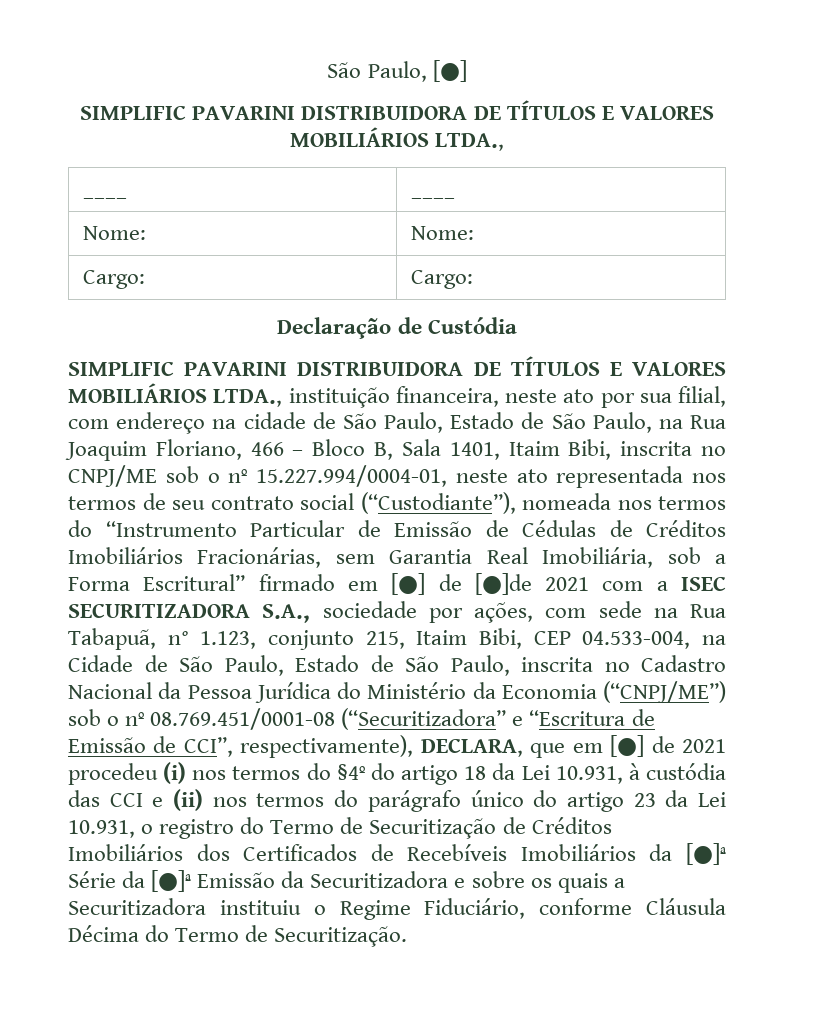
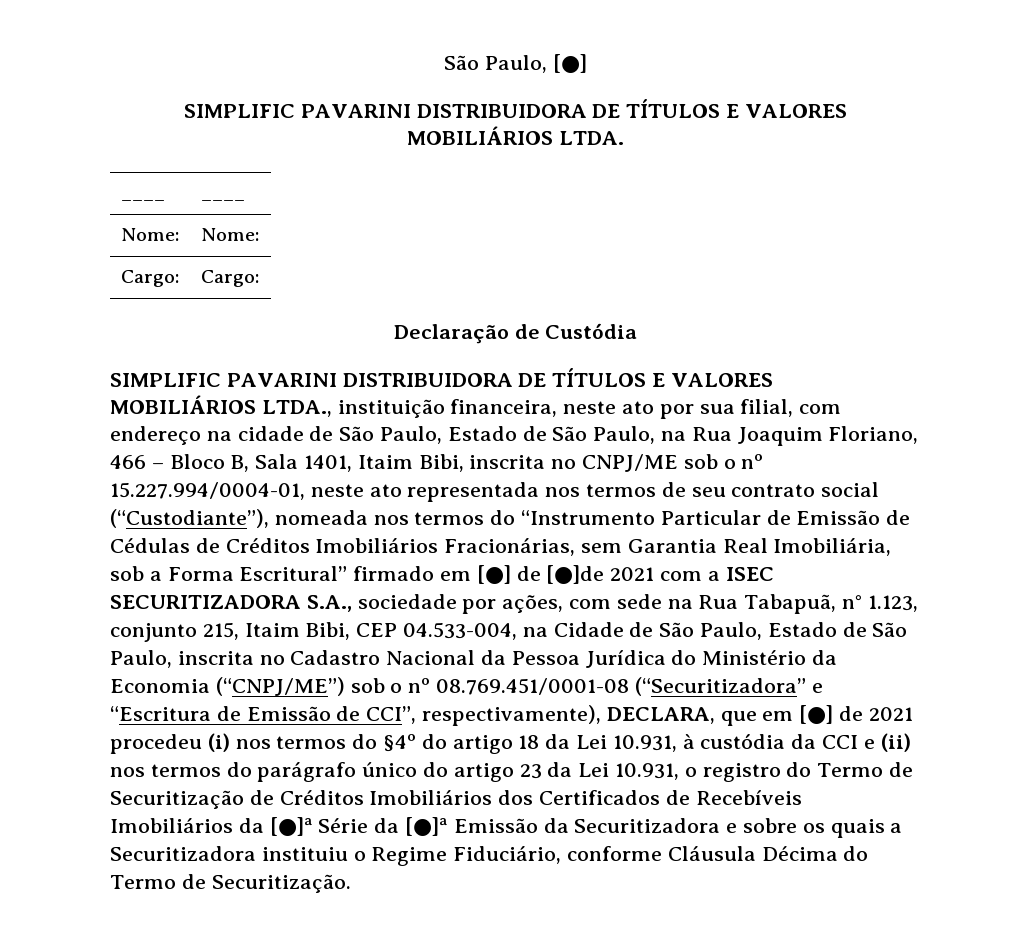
  São Paulo, [●]
- SIMPLIFIC PAVARINI DISTRIBUIDORA DE TÍTULOS E VALORES MOBILIÁRIOS LTDA.,
+ SIMPLIFIC PAVARINI DISTRIBUIDORA DE TÍTULOS E VALORES MOBILIÁRIOS LTDA.
- SIMPLIFIC PAVARINI DISTRIBUIDORA DE TÍTULOS E VALORES MOBILIÁRIOS LTDA., instituição financeira, neste ato por sua filial, com endereço na cidade de São Paulo, Estado de São Paulo, na Rua Joaquim Floriano, 466 – Bloco B, Sala 1401, Itaim Bibi, inscrita no CNPJ/ME sob o nº 15.227.994/0004-01, neste ato representada nos termos de seu contrato social (“Custodiante”), nomeada nos termos do “Instrumento Particular de Emissão de Cédulas de Créditos Imobiliários Fracionárias, sem Garantia Real Imobiliária, sob a Forma Escritural” firmado em [●] de [●]de 2021 com a ISEC SECURITIZADORA S.A., sociedade por ações, com sede na Rua Tabapuã, n° 1.123, conjunto 215, Itaim Bibi, CEP 04.533-004, na Cidade de São Paulo, Estado de São Paulo, inscrita no Cadastro Nacional da Pessoa Jurídica do Ministério da Economia (“CNPJ/ME”) sob o nº 08.769.451/0001-08 (“Securitizadora” e “Escritura de Emissão de CCI”, respectivamente), DECLARA, que em [●] de 2021 procedeu (i) nos termos do §4º do artigo 18 da Lei 10.931, à custódia das CCI e (ii) nos termos do parágrafo único do artigo 23 da Lei 10.931, o registro do Termo de Securitização de Créditos Imobiliários dos Certificados de Recebíveis Imobiliários da [●]ª Série da [●]ª Emissão da Securitizadora e sobre os quais a Securitizadora instituiu o Regime Fiduciário, conforme Cláusula Décima do Termo de Securitização.
+ SIMPLIFIC PAVARINI DISTRIBUIDORA DE TÍTULOS E VALORES MOBILIÁRIOS LTDA., instituição financeira, neste ato por sua filial, com endereço na cidade de São Paulo, Estado de São Paulo, na Rua Joaquim Floriano, 466 – Bloco B, Sala 1401, Itaim Bibi, inscrita no CNPJ/ME sob o nº 15.227.994/0004-01, neste ato representada nos termos de seu contrato social (“Custodiante”), nomeada nos termos do “Instrumento Particular de Emissão de Cédulas de Créditos Imobiliários Fracionárias, sem Garantia Real Imobiliária, sob a Forma Escritural” firmado em [●] de [●]de 2021 com a ISEC SECURITIZADORA S.A., sociedade por ações, com sede na Rua Tabapuã, n° 1.123, conjunto 215, Itaim Bibi, CEP 04.533-004, na Cidade de São Paulo, Estado de São Paulo, inscrita no Cadastro Nacional da Pessoa Jurídica do Ministério da Economia (“CNPJ/ME”) sob o nº 08.769.451/0001-08 (“Securitizadora” e “Escritura de Emissão de CCI”, respectivamente), DECLARA, que em [●] de 2021 procedeu (i) nos termos do §4º do artigo 18 da Lei 10.931, à custódia da CCI e (ii) nos termos do parágrafo único do artigo 23 da Lei 10.931, o registro do Termo de Securitização de Créditos Imobiliários dos Certificados de Recebíveis Imobiliários da [●]ª Série da [●]ª Emissão da Securitizadora e sobre os quais a Securitizadora instituiu o Regime Fiduciário, conforme Cláusula Décima do Termo de Securitização.

